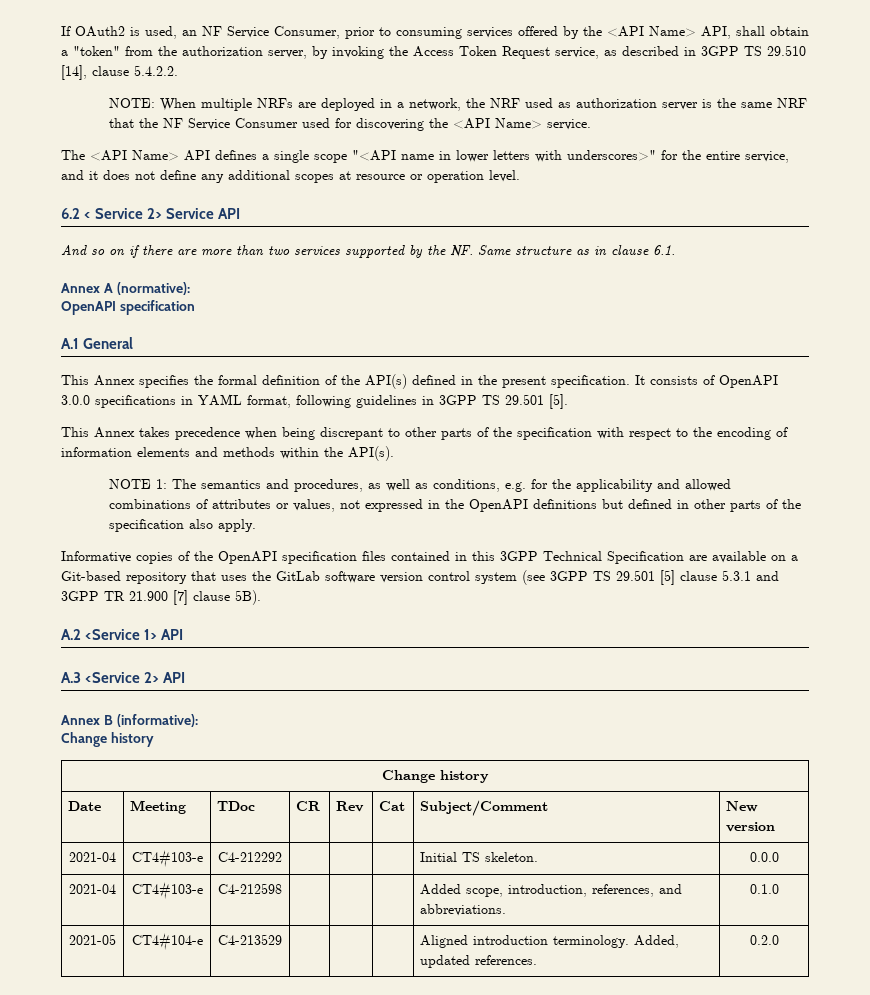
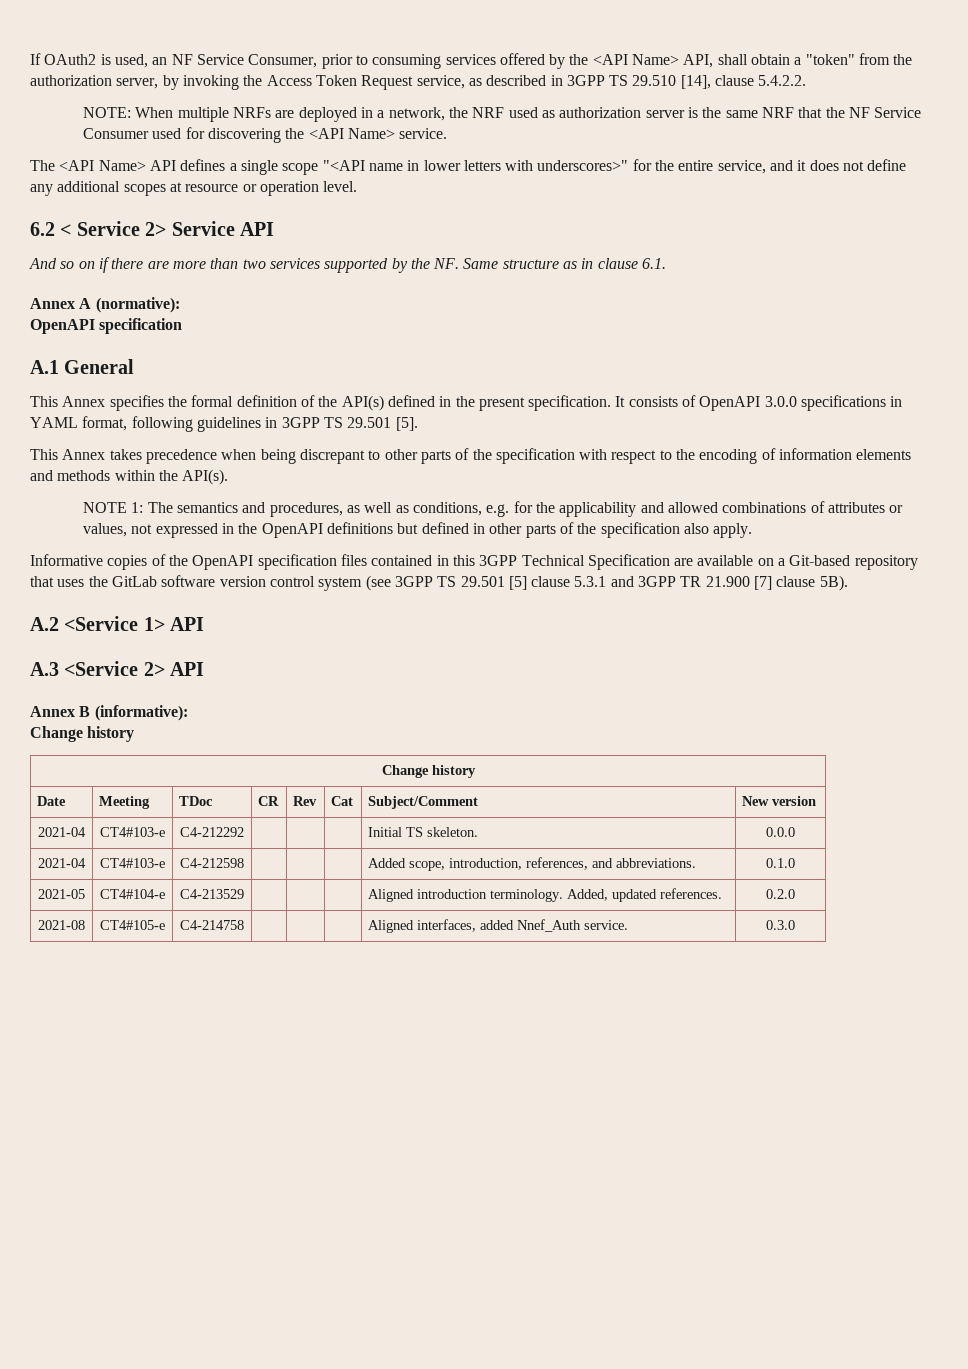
+ 2021-08 | CT4#105-e | C4-214758 | | | | Aligned interfaces, added Nnef_Auth service. | 0.3.0

